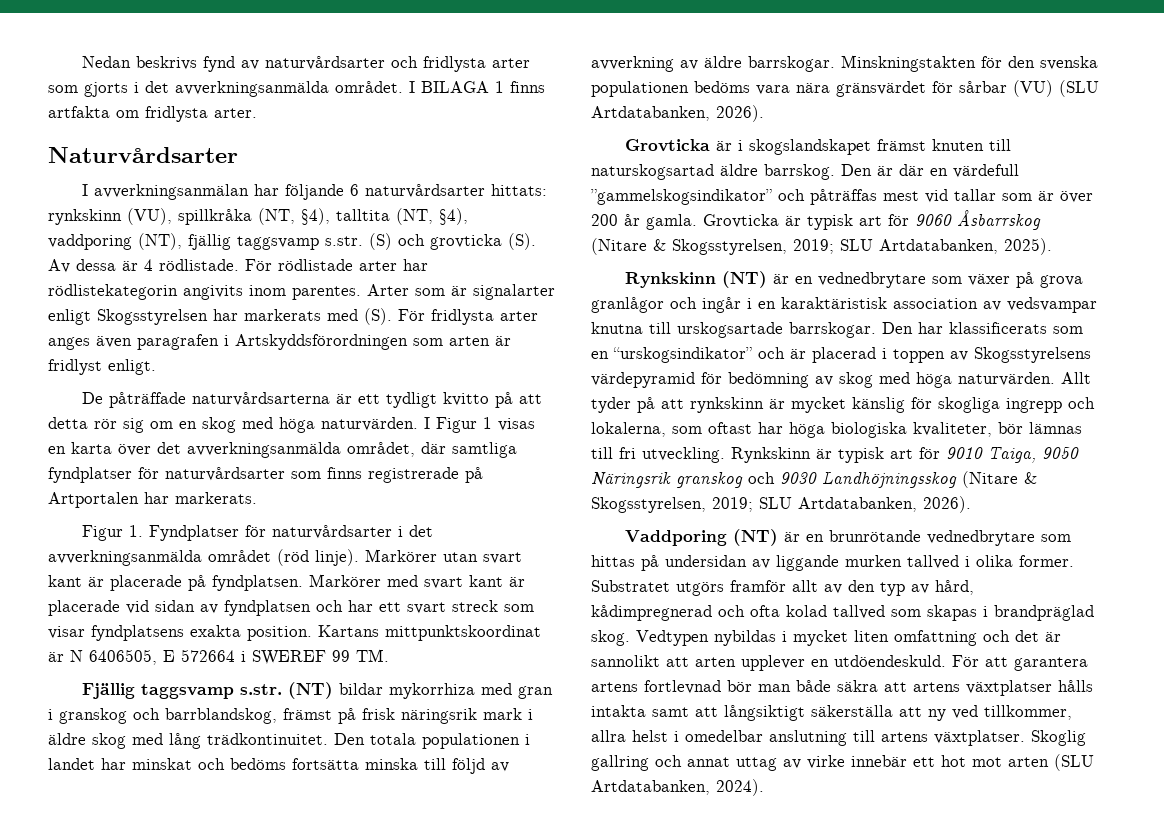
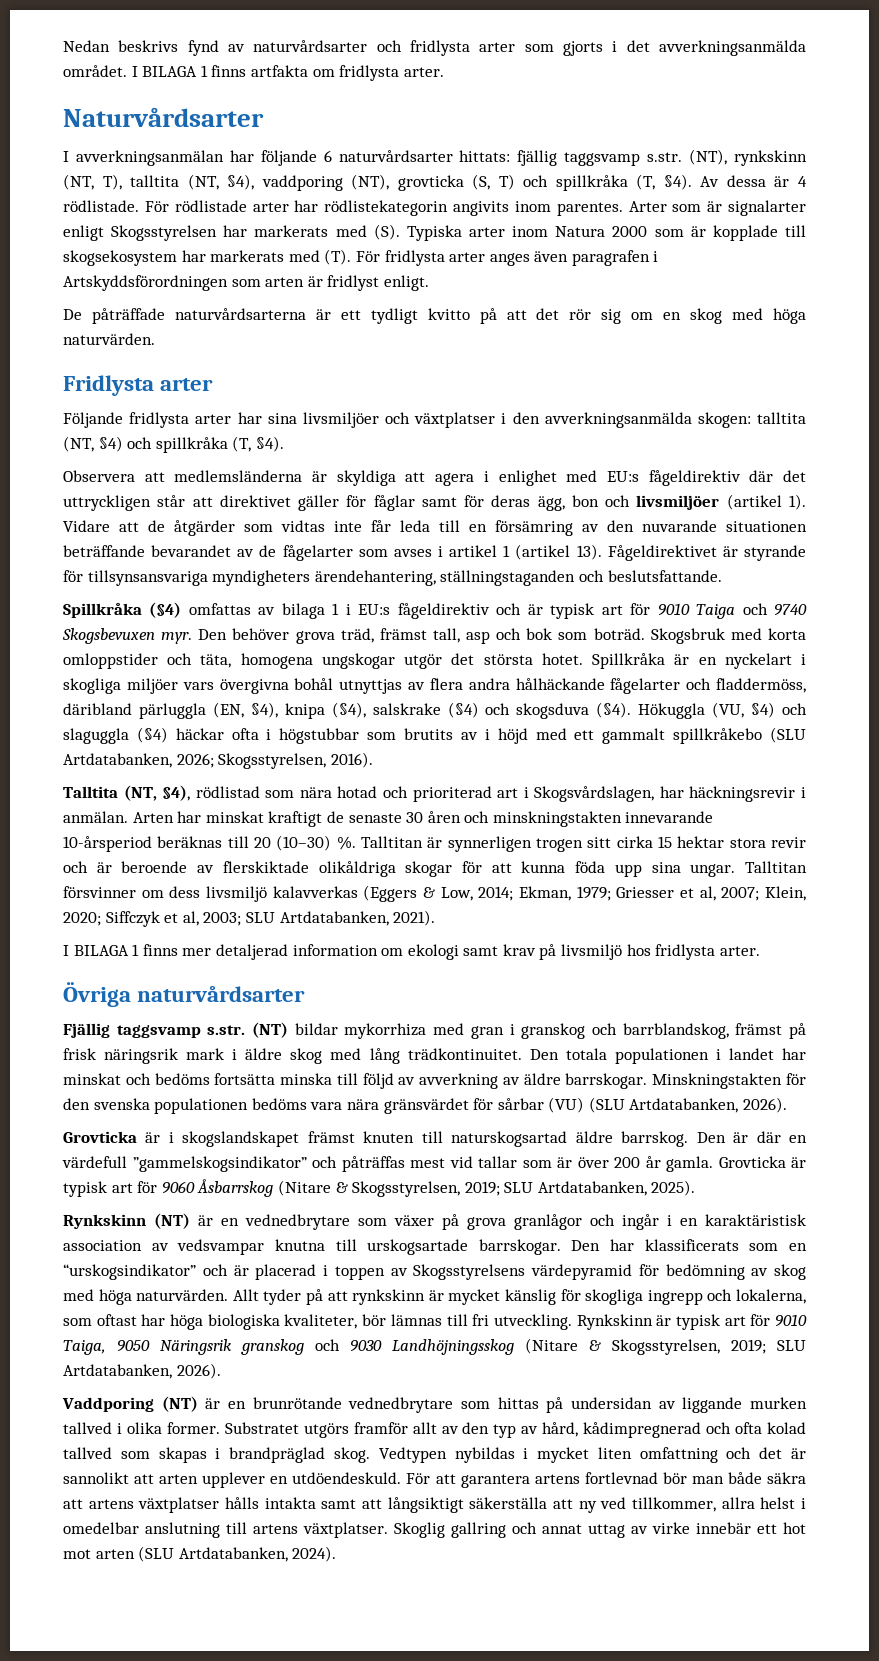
- I avverkningsanmälan har följande 6 naturvårdsarter hittats: rynkskinn (VU), spillkråka (NT, §4), talltita (NT, §4), vaddporing (NT), fjällig taggsvamp s.str. (S) och grovticka (S). Av dessa är 4 rödlistade.
+ I avverkningsanmälan har följande 6 naturvårdsarter hittats: fjällig taggsvamp s.str. (NT), rynkskinn (NT, T), talltita (NT, §4), vaddporing (NT), grovticka (S, T) och spillkråka (T, §4). Av dessa är 4 rödlistade.
- Arter som är signalarter enligt Skogsstyrelsen har markerats med (S). För fridlysta arter anges även paragrafen i Artskyddsförordningen som arten är fridlyst enligt.
+ Arter som är signalarter enligt Skogsstyrelsen har markerats med (S). Typiska arter inom Natura 2000 som är kopplade till skogsekosystem har markerats med (T). För fridlysta arter anges även paragrafen i Artskyddsförordningen som arten är fridlyst enligt.
- De påträffade naturvårdsarterna är ett tydligt kvitto på att detta rör sig om en skog med höga naturvärden. I Figur 1 visas en karta över det avverkningsanmälda området, där samtliga fyndplatser för naturvårdsarter som finns registrerade på Artportalen har markerats.
- Figur 1. Fyndplatser för naturvårdsarter i det avverkningsanmälda området (röd linje). Markörer utan svart kant är placerade på fyndplatsen. Markörer med svart kant är placerade vid sidan av fyndplatsen och har ett svart streck som visar fyndplatsens exakta position. Kartans mittpunktskoordinat är N 6406505, E 572664 i SWEREF 99 TM.
+ De påträffade naturvårdsarterna är ett tydligt kvitto på att det rör sig om en skog med höga naturvärden.
+ Fridlysta arter
+ Följande fridlysta arter har sina livsmiljöer och växtplatser i den avverkningsanmälda skogen: talltita (NT, §4) och spillkråka (T, §4).
+ Observera att medlemsländerna är skyldiga att agera i enlighet med EU:s fågeldirektiv där det uttryckligen står att direktivet gäller för fåglar samt för deras ägg, bon och livsmiljöer (artikel 1). Vidare att de åtgärder som vidtas inte får leda till en försämring av den nuvarande situationen beträffande bevarandet av de fågelarter som avses i artikel 1 (artikel 13). Fågeldirektivet är styrande för tillsynsansvariga myndigheters ärendehantering, ställningstaganden och beslutsfattande.
+ Spillkråka (§4) omfattas av bilaga 1 i EU:s fågeldirektiv och är typisk art för 9010 Taiga och 9740 Skogsbevuxen myr. Den behöver grova träd, främst tall, asp och bok som boträd. Skogsbruk med korta omloppstider och täta, homogena ungskogar utgör det största hotet. Spillkråka är en nyckelart i skogliga miljöer vars övergivna bohål utnyttjas av flera andra hålhäckande fågelarter och fladdermöss, däribland pärluggla (EN, §4), knipa (§4), salskrake (§4) och skogsduva (§4). Hökuggla (VU, §4) och slaguggla (§4) häckar ofta i högstubbar som brutits av i höjd med ett gammalt spillkråkebo (SLU Artdatabanken, 2026; Skogsstyrelsen, 2016).
+ Talltita (NT, §4), rödlistad som nära hotad och prioriterad art i Skogsvårdslagen, har häckningsrevir i anmälan. Arten har minskat kraftigt de senaste 30 åren och minskningstakten innevarande 10-årsperiod beräknas till 20 (10–30) %. Talltitan är synnerligen trogen sitt cirka 15 hektar stora revir och är beroende av flerskiktade olikåldriga skogar för att kunna föda upp sina ungar. Talltitan försvinner om dess livsmiljö kalavverkas (Eggers & Low, 2014; Ekman, 1979; Griesser et al, 2007; Klein, 2020; Siffczyk et al, 2003; SLU Artdatabanken, 2021).
+ I BILAGA 1 finns mer detaljerad information om ekologi samt krav på livsmiljö hos fridlysta arter.
+ Övriga naturvårdsarter

